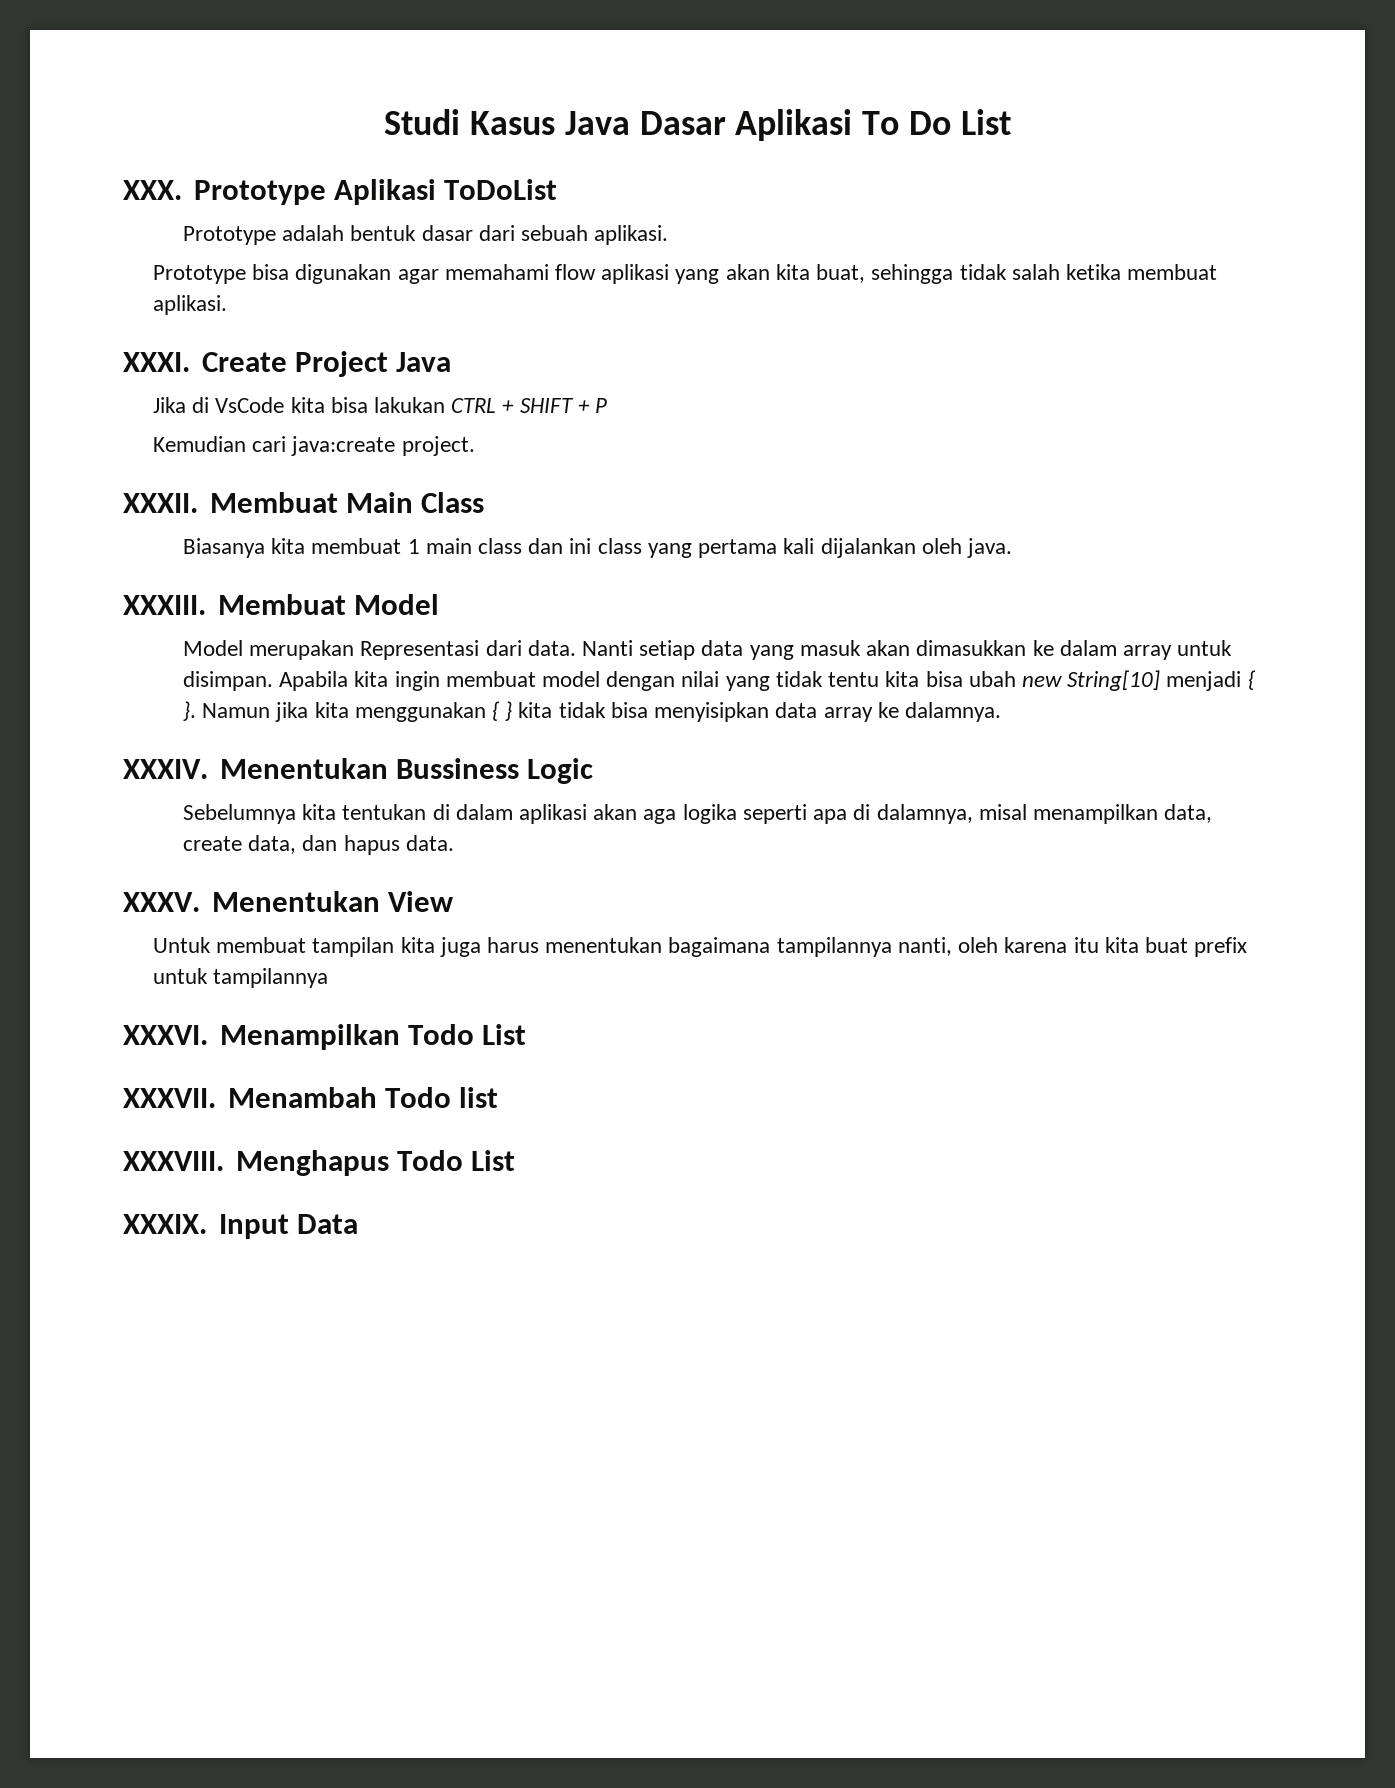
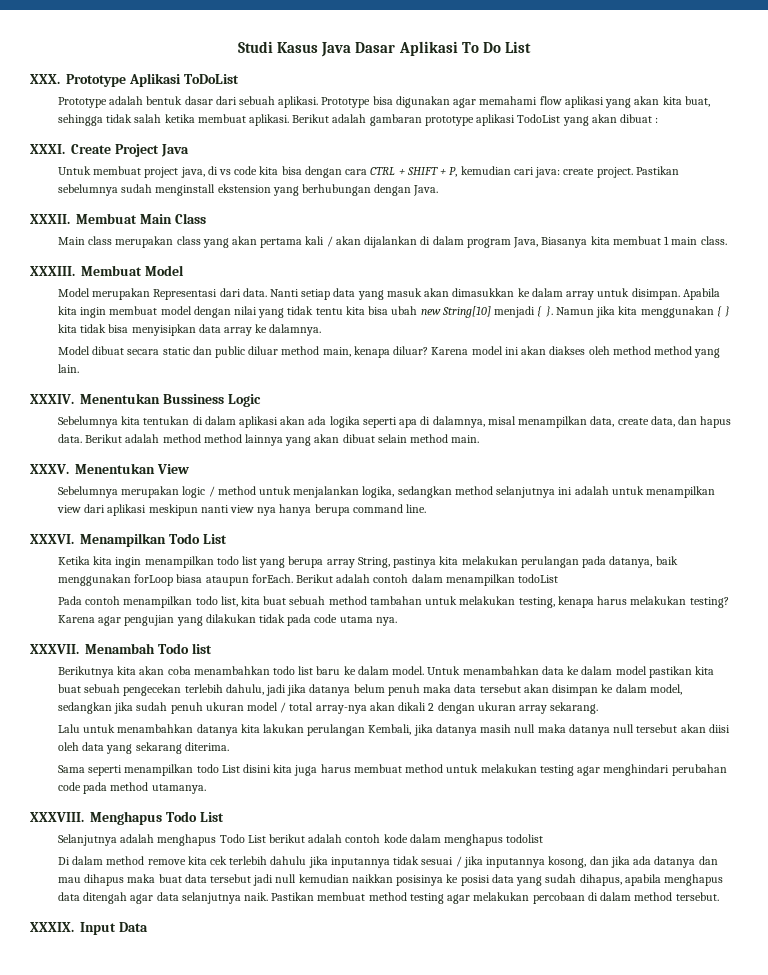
- Prototype adalah bentuk dasar dari sebuah aplikasi.
- Prototype bisa digunakan agar memahami flow aplikasi yang akan kita buat, sehingga tidak salah ketika membuat aplikasi.
+ Prototype adalah bentuk dasar dari sebuah aplikasi. Prototype bisa digunakan agar memahami flow aplikasi yang akan kita buat, sehingga tidak salah ketika membuat aplikasi. Berikut adalah gambaran prototype aplikasi TodoList yang akan dibuat :
  XXXI. Create Project Java
- Jika di VsCode kita bisa lakukan CTRL + SHIFT + P
- Kemudian cari java:create project.
+ Untuk membuat project java, di vs code kita bisa dengan cara CTRL + SHIFT + P, kemudian cari java: create project. Pastikan sebelumnya sudah menginstall ekstension yang berhubungan dengan Java.
  XXXII. Membuat Main Class
- Biasanya kita membuat 1 main class dan ini class yang pertama kali dijalankan oleh java.
+ Main class merupakan class yang akan pertama kali / akan dijalankan di dalam program Java, Biasanya kita membuat 1 main class.
+ Model dibuat secara static dan public diluar method main, kenapa diluar? Karena model ini akan diakses oleh method method yang lain.
- Sebelumnya kita tentukan di dalam aplikasi akan aga logika seperti apa di dalamnya, misal menampilkan data, create data, dan hapus data.
+ Sebelumnya kita tentukan di dalam aplikasi akan ada logika seperti apa di dalamnya, misal menampilkan data, create data, dan hapus data. Berikut adalah method method lainnya yang akan dibuat selain method main.
  XXXV. Menentukan View
- Untuk membuat tampilan kita juga harus menentukan bagaimana tampilannya nanti, oleh karena itu kita buat prefix untuk tampilannya
+ Sebelumnya merupakan logic / method untuk menjalankan logika, sedangkan method selanjutnya ini adalah untuk menampilkan view dari aplikasi meskipun nanti view nya hanya berupa command line.
  XXXVI. Menampilkan Todo List
+ Ketika kita ingin menampilkan todo list yang berupa array String, pastinya kita melakukan perulangan pada datanya, baik menggunakan forLoop biasa ataupun forEach. Berikut adalah contoh dalam menampilkan todoList
+ Pada contoh menampilkan todo list, kita buat sebuah method tambahan untuk melakukan testing, kenapa harus melakukan testing? Karena agar pengujian yang dilakukan tidak pada code utama nya.
  XXXVII. Menambah Todo list
+ Berikutnya kita akan coba menambahkan todo list baru ke dalam model. Untuk menambahkan data ke dalam model pastikan kita buat sebuah pengecekan terlebih dahulu, jadi jika datanya belum penuh maka data tersebut akan disimpan ke dalam model, sedangkan jika sudah penuh ukuran model / total array-nya akan dikali 2 dengan ukuran array sekarang.
+ Lalu untuk menambahkan datanya kita lakukan perulangan Kembali, jika datanya masih null maka datanya null tersebut akan diisi oleh data yang sekarang diterima.
+ Sama seperti menampilkan todo List disini kita juga harus membuat method untuk melakukan testing agar menghindari perubahan code pada method utamanya.
  XXXVIII. Menghapus Todo List
+ Selanjutnya adalah menghapus Todo List berikut adalah contoh kode dalam menghapus todolist
+ Di dalam method remove kita cek terlebih dahulu jika inputannya tidak sesuai / jika inputannya kosong, dan jika ada datanya dan mau dihapus maka buat data tersebut jadi null kemudian naikkan posisinya ke posisi data yang sudah dihapus, apabila menghapus data ditengah agar data selanjutnya naik. Pastikan membuat method testing agar melakukan percobaan di dalam method tersebut.

